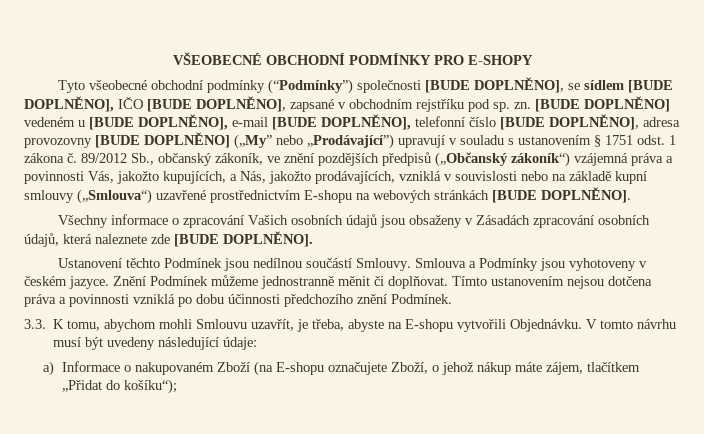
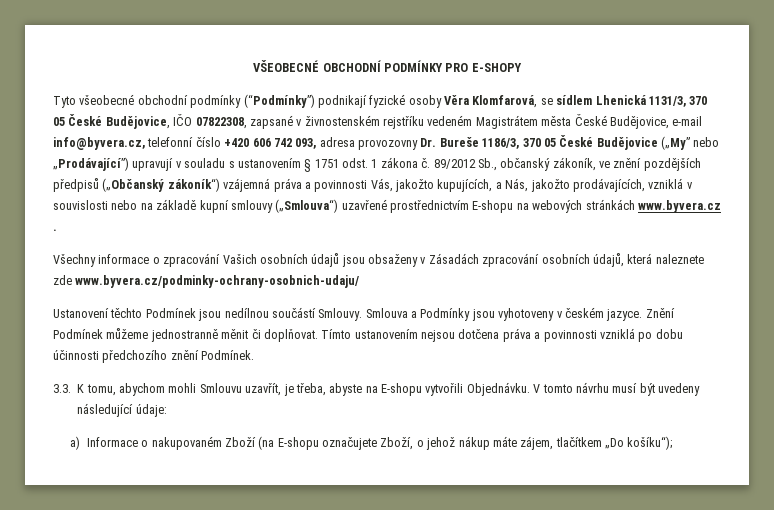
- Tyto všeobecné obchodní podmínky (“Podmínky”) společnosti [BUDE DOPLNĚNO], se sídlem [BUDE DOPLNĚNO], IČO [BUDE DOPLNĚNO], zapsané v obchodním rejstříku pod sp. zn. [BUDE DOPLNĚNO] vedeném u [BUDE DOPLNĚNO], e-mail [BUDE DOPLNĚNO], telefonní číslo [BUDE DOPLNĚNO], adresa provozovny [BUDE DOPLNĚNO] („My” nebo „Prodávající”) upravují v souladu s ustanovením § 1751 odst. 1 zákona č.
+ Tyto všeobecné obchodní podmínky (“Podmínky”) podnikají fyzické osoby Věra Klomfarová, se sídlem Lhenická 1131/3, 370 05 České Budějovice, IČO 07822308, zapsané v živnostenském rejstříku vedeném Magistrátem města České Budějovice, e-mail info@byvera.cz, telefonní číslo +420 606 742 093, adresa provozovny Dr. Bureše 1186/3, 370 05 České Budějovice („My” nebo „Prodávající”) upravují v souladu s ustanovením § 1751 odst. 1 zákona č.
- 89/2012 Sb., občanský zákoník, ve znění pozdějších předpisů („Občanský zákoník“) vzájemná práva a povinnosti Vás, jakožto kupujících, a Nás, jakožto prodávajících, vzniklá v souvislosti nebo na základě kupní smlouvy („Smlouva“) uzavřené prostřednictvím E-shopu na webových stránkách [BUDE DOPLNĚNO].
+ 89/2012 Sb., občanský zákoník, ve znění pozdějších předpisů („Občanský zákoník“) vzájemná práva a povinnosti Vás, jakožto kupujících, a Nás, jakožto prodávajících, vzniklá v souvislosti nebo na základě kupní smlouvy („Smlouva“) uzavřené prostřednictvím E-shopu na webových stránkách www.byvera.cz .
- Všechny informace o zpracování Vašich osobních údajů jsou obsaženy v Zásadách zpracování osobních údajů, která naleznete zde [BUDE DOPLNĚNO].
+ Všechny informace o zpracování Vašich osobních údajů jsou obsaženy v Zásadách zpracování osobních údajů, která naleznete zde www.byvera.cz/podminky-ochrany-osobnich-udaju/
- a) Informace o nakupovaném Zboží (na E-shopu označujete Zboží, o jehož nákup máte zájem, tlačítkem „Přidat do košíku“);
+ a) Informace o nakupovaném Zboží (na E-shopu označujete Zboží, o jehož nákup máte zájem, tlačítkem „Do košíku“);

